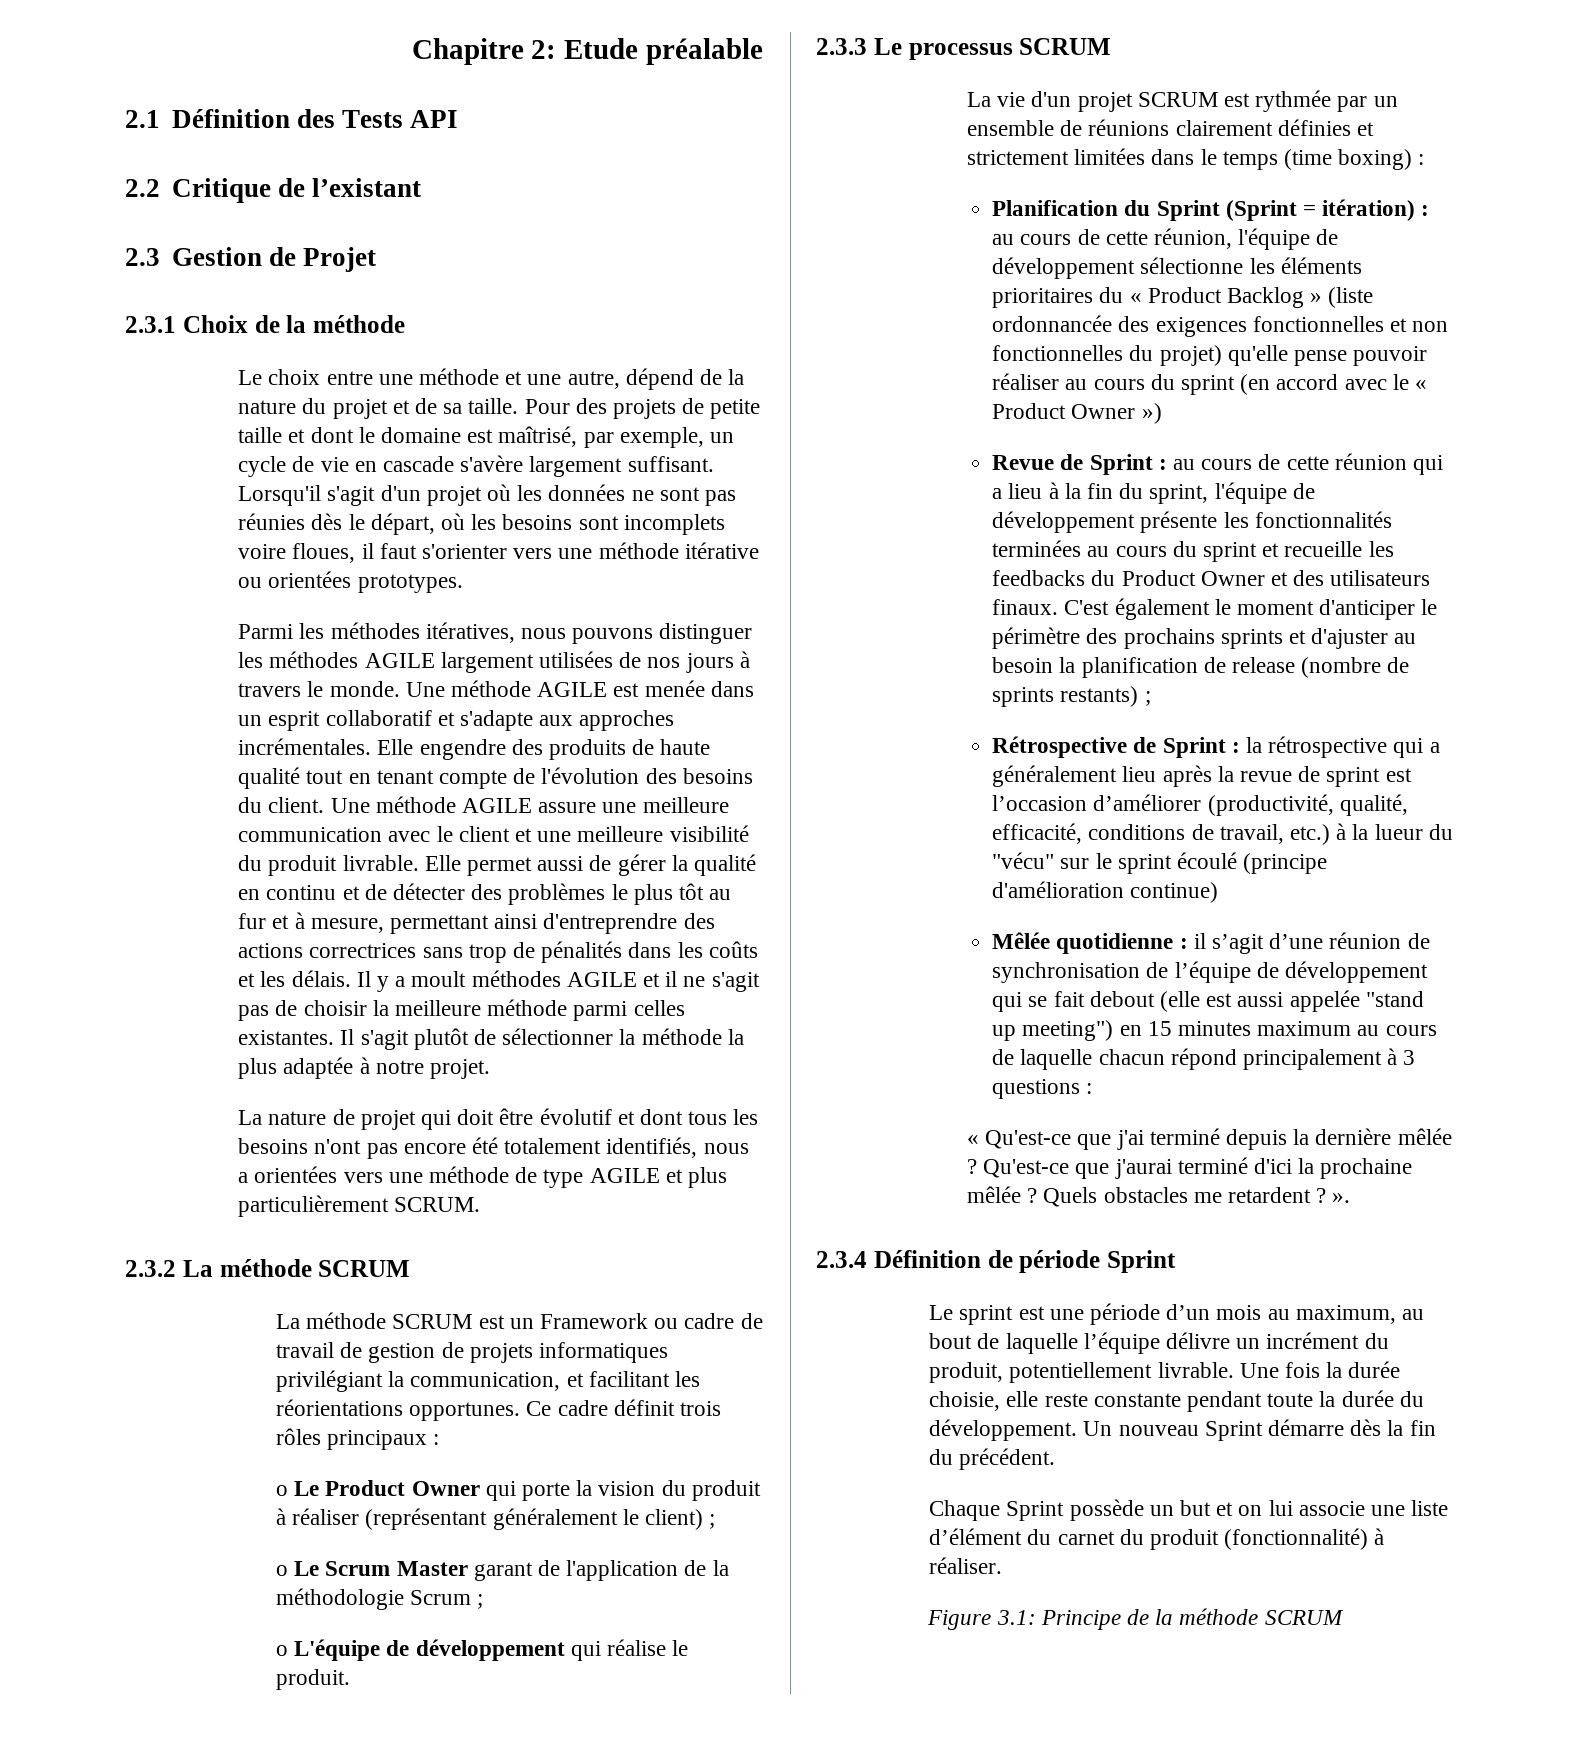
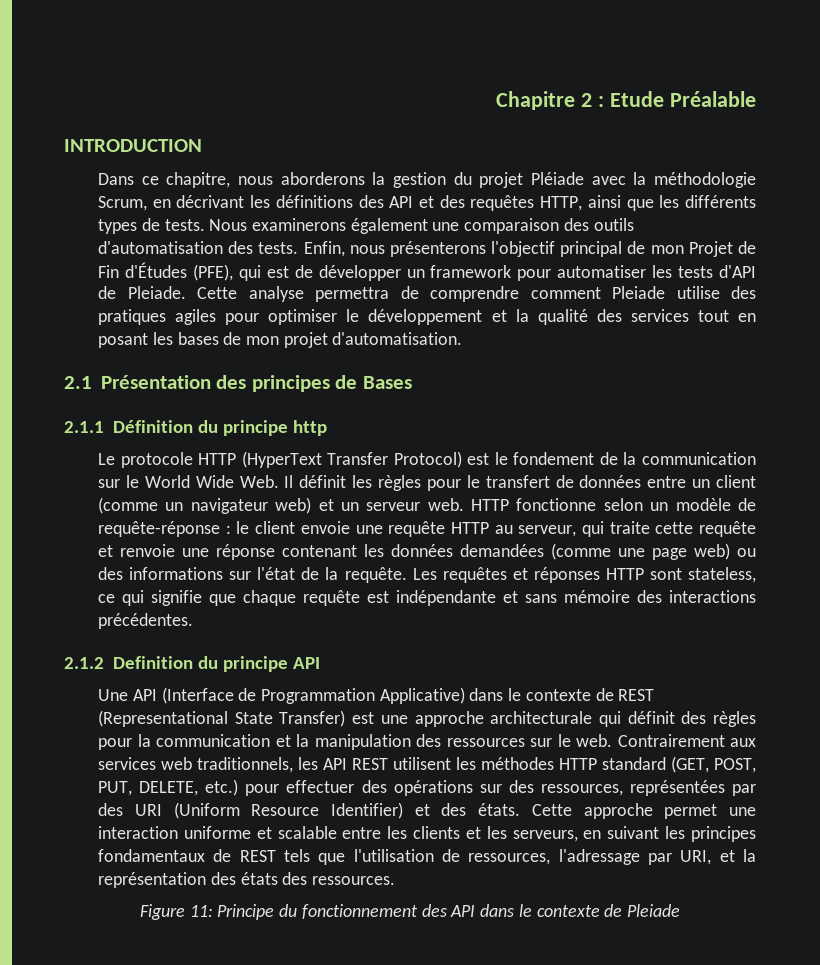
- Chapitre 2: Etude préalable
- 2.1 Définition des Tests API
- 2.2 Critique de l’existant
- 2.3 Gestion de Projet
- 2.3.1 Choix de la méthode
- Le choix entre une méthode et une autre, dépend de la nature du projet et de sa taille. Pour des projets de petite taille et dont le domaine est maîtrisé, par exemple, un cycle de vie en cascade s'avère largement suffisant. Lorsqu'il s'agit d'un projet où les données ne sont pas réunies dès le départ, où les besoins sont incomplets voire floues, il faut s'orienter vers une méthode itérative ou orientées prototypes.
- Parmi les méthodes itératives, nous pouvons distinguer les méthodes AGILE largement utilisées de nos jours à travers le monde. Une méthode AGILE est menée dans un esprit collaboratif et s'adapte aux approches incrémentales. Elle engendre des produits de haute qualité tout en tenant compte de l'évolution des besoins du client. Une méthode AGILE assure une meilleure communication avec le client et une meilleure visibilité du produit livrable. Elle permet aussi de gérer la qualité en continu et de détecter des problèmes le plus tôt au fur et à mesure, permettant ainsi d'entreprendre des actions correctrices sans trop de pénalités dans les coûts et les délais. Il y a moult méthodes AGILE et il ne s'agit pas de choisir la meilleure méthode parmi celles existantes. Il s'agit plutôt de sélectionner la méthode la plus adaptée à notre projet.
- La nature de projet qui doit être évolutif et dont tous les besoins n'ont pas encore été totalement identifiés, nous a orientées vers une méthode de type AGILE et plus particulièrement SCRUM.
- 2.3.2 La méthode SCRUM
- La méthode SCRUM est un Framework ou cadre de travail de gestion de projets informatiques privilégiant la communication, et facilitant les réorientations opportunes. Ce cadre définit trois rôles principaux :
- o Le Product Owner qui porte la vision du produit à réaliser (représentant généralement le client) ;
- o Le Scrum Master garant de l'application de la méthodologie Scrum ;
- o L'équipe de développement qui réalise le produit.
- 2.3.3 Le processus SCRUM
- La vie d'un projet SCRUM est rythmée par un ensemble de réunions clairement définies et strictement limitées dans le temps (time boxing) :
- Planification du Sprint (Sprint = itération) : au cours de cette réunion, l'équipe de développement sélectionne les éléments prioritaires du « Product Backlog » (liste ordonnancée des exigences fonctionnelles et non fonctionnelles du projet) qu'elle pense pouvoir réaliser au cours du sprint (en accord avec le « Product Owner »)
- Revue de Sprint : au cours de cette réunion qui a lieu à la fin du sprint, l'équipe de développement présente les fonctionnalités terminées au cours du sprint et recueille les feedbacks du Product Owner et des utilisateurs finaux. C'est également le moment d'anticiper le périmètre des prochains sprints et d'ajuster au besoin la planification de release (nombre de sprints restants) ;
- Rétrospective de Sprint : la rétrospective qui a généralement lieu après la revue de sprint est l’occasion d’améliorer (productivité, qualité, efficacité, conditions de travail, etc.) à la lueur du "vécu" sur le sprint écoulé (principe d'amélioration continue)
- Mêlée quotidienne : il s’agit d’une réunion de synchronisation de l’équipe de développement qui se fait debout (elle est aussi appelée "stand up meeting") en 15 minutes maximum au cours de laquelle chacun répond principalement à 3 questions :
- « Qu'est-ce que j'ai terminé depuis la dernière mêlée ? Qu'est-ce que j'aurai terminé d'ici la prochaine mêlée ? Quels obstacles me retardent ? ».
- 2.3.4 Définition de période Sprint
- Le sprint est une période d’un mois au maximum, au bout de laquelle l’équipe délivre un incrément du produit, potentiellement livrable. Une fois la durée choisie, elle reste constante pendant toute la durée du développement. Un nouveau Sprint démarre dès la fin du précédent.
- Chaque Sprint possède un but et on lui associe une liste d’élément du carnet du produit (fonctionnalité) à réaliser.
- Figure 3.1: Principe de la méthode SCRUM
+ Chapitre 2 : Etude Préalable
+ INTRODUCTION
+ Dans ce chapitre, nous aborderons la gestion du projet Pléiade avec la méthodologie Scrum, en décrivant les définitions des API et des requêtes HTTP, ainsi que les différents types de tests. Nous examinerons également une comparaison des outils d'automatisation des tests. Enfin, nous présenterons l'objectif principal de mon Projet de Fin d'Études (PFE), qui est de développer un framework pour automatiser les tests d'API de Pleiade. Cette analyse permettra de comprendre comment Pleiade utilise des pratiques agiles pour optimiser le développement et la qualité des services tout en posant les bases de mon projet d'automatisation.
+ 2.1 Présentation des principes de Bases
+ 2.1.1 Définition du principe http
+ Le protocole HTTP (HyperText Transfer Protocol) est le fondement de la communication sur le World Wide Web. Il définit les règles pour le transfert de données entre un client (comme un navigateur web) et un serveur web. HTTP fonctionne selon un modèle de requête-réponse : le client envoie une requête HTTP au serveur, qui traite cette requête et renvoie une réponse contenant les données demandées (comme une page web) ou des informations sur l'état de la requête. Les requêtes et réponses HTTP sont stateless, ce qui signifie que chaque requête est indépendante et sans mémoire des interactions précédentes.
+ 2.1.2 Definition du principe API
+ Une API (Interface de Programmation Applicative) dans le contexte de REST (Representational State Transfer) est une approche architecturale qui définit des règles pour la communication et la manipulation des ressources sur le web. Contrairement aux services web traditionnels, les API REST utilisent les méthodes HTTP standard (GET, POST, PUT, DELETE, etc.) pour effectuer des opérations sur des ressources, représentées par des URI (Uniform Resource Identifier) et des états. Cette approche permet une interaction uniforme et scalable entre les clients et les serveurs, en suivant les principes fondamentaux de REST tels que l'utilisation de ressources, l'adressage par URI, et la représentation des états des ressources.
+ Figure 11: Principe du fonctionnement des API dans le contexte de Pleiade

